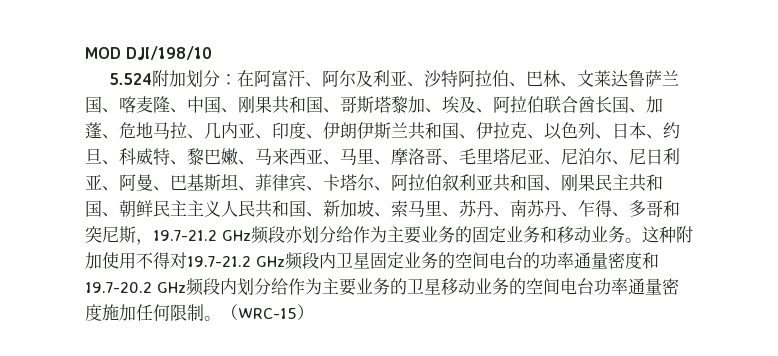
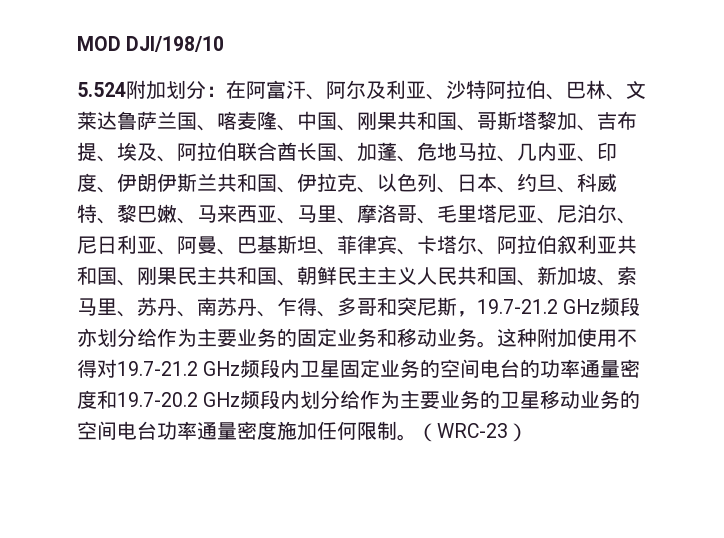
- 在阿富汗、阿尔及利亚、沙特阿拉伯、巴林、文莱达鲁萨兰国、喀麦隆、中国、刚果共和国、哥斯塔黎加、埃及、阿拉伯联合酋长国、加蓬、危地马拉、几内亚、印度、伊朗伊斯兰共和国、伊拉克、以色列、日本、约旦、科威特、黎巴嫩、马来西亚、马里、摩洛哥、毛里塔尼亚、尼泊尔、尼日利亚、阿曼、巴基斯坦、菲律宾、卡塔尔、阿拉伯叙利亚共和国、刚果民主共和国、朝鲜民主主义人民共和国、新加坡、索马里、苏丹、南苏丹、乍得、多哥和突尼斯，19.7-21.2 GHz频段亦划分给作为主要业务的固定业务和移动业务。
+ 在阿富汗、阿尔及利亚、沙特阿拉伯、巴林、文莱达鲁萨兰国、喀麦隆、中国、刚果共和国、哥斯塔黎加、吉布提、埃及、阿拉伯联合酋长国、加蓬、危地马拉、几内亚、印度、伊朗伊斯兰共和国、伊拉克、以色列、日本、约旦、科威特、黎巴嫩、马来西亚、马里、摩洛哥、毛里塔尼亚、尼泊尔、尼日利亚、阿曼、巴基斯坦、菲律宾、卡塔尔、阿拉伯叙利亚共和国、刚果民主共和国、朝鲜民主主义人民共和国、新加坡、索马里、苏丹、南苏丹、乍得、多哥和突尼斯，19.7-21.2 GHz频段亦划分给作为主要业务的固定业务和移动业务。
- （WRC-15）
+ （WRC-23）

